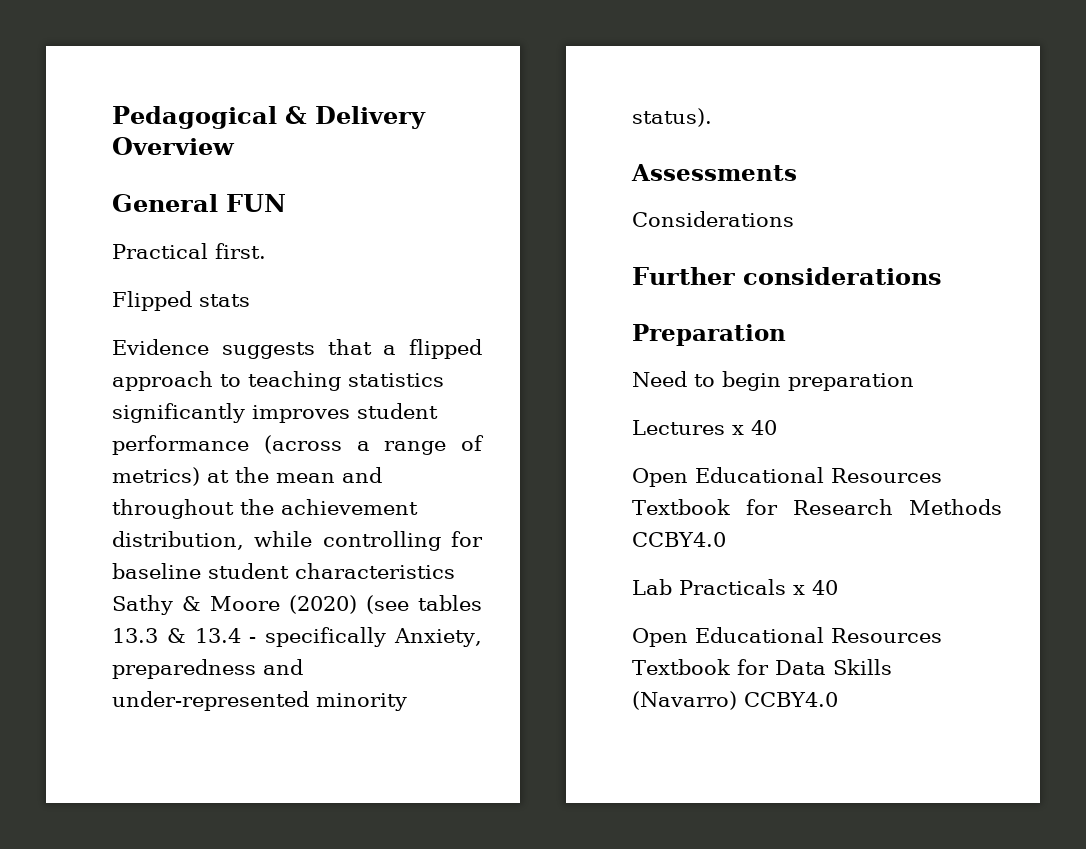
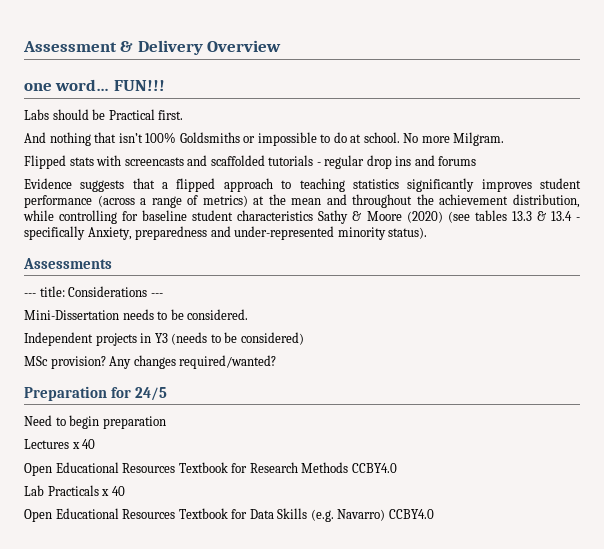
- Pedagogical & Delivery Overview
+ Assessment & Delivery Overview
- General FUN
- Practical first.
- Flipped stats
+ one word… FUN!!!
+ Labs should be Practical first.
+ And nothing that isn’t 100% Goldsmiths or impossible to do at school. No more Milgram.
+ Flipped stats with screencasts and scaffolded tutorials - regular drop ins and forums
- Considerations
- Further considerations
+ --- title: Considerations ---
+ Mini-Dissertation needs to be considered.
+ Independent projects in Y3 (needs to be considered)
+ MSc provision? Any changes required/wanted?
- Preparation
+ Preparation for 24/5
- Open Educational Resources Textbook for Data Skills (Navarro) CCBY4.0
+ Open Educational Resources Textbook for Data Skills (e.g. Navarro) CCBY4.0

